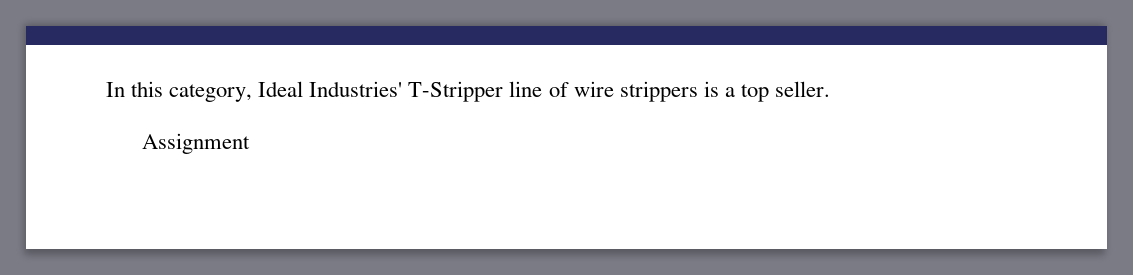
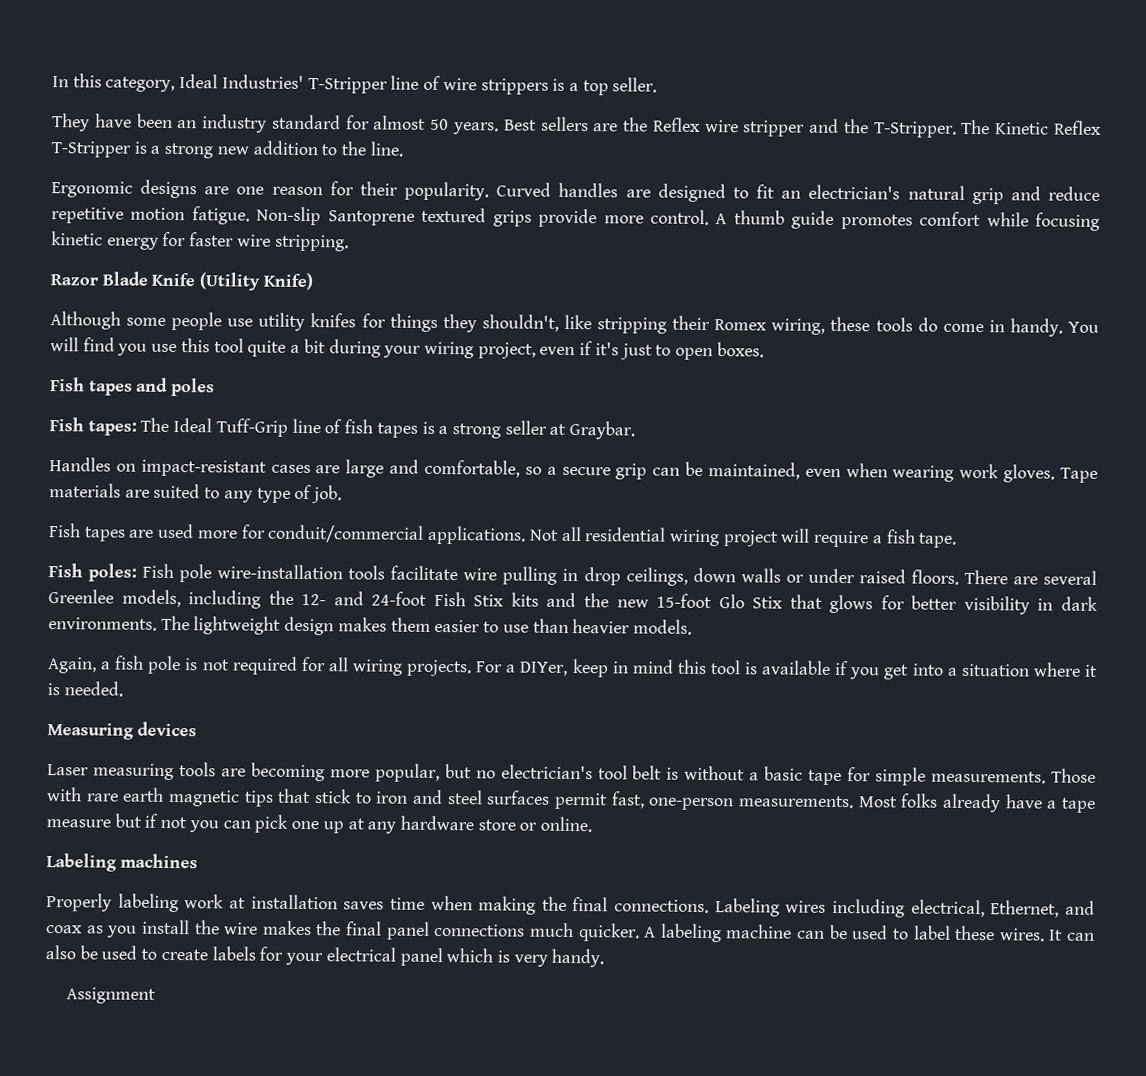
+ They have been an industry standard for almost 50 years. Best sellers are the Reflex wire stripper and the T-Stripper. The Kinetic Reflex T-Stripper is a strong new addition to the line.
+ Ergonomic designs are one reason for their popularity. Curved handles are designed to fit an electrician's natural grip and reduce repetitive motion fatigue. Non-slip Santoprene textured grips provide more control. A thumb guide promotes comfort while focusing kinetic energy for faster wire stripping.
+ Razor Blade Knife (Utility Knife)
+ Although some people use utility knifes for things they shouldn't, like stripping their Romex wiring, these tools do come in handy. You will find you use this tool quite a bit during your wiring project, even if it's just to open boxes.
+ Fish tapes and poles
+ Fish tapes: The Ideal Tuff-Grip line of fish tapes is a strong seller at Graybar.
+ Handles on impact-resistant cases are large and comfortable, so a secure grip can be maintained, even when wearing work gloves. Tape materials are suited to any type of job.
+ Fish tapes are used more for conduit/commercial applications. Not all residential wiring project will require a fish tape.
+ Fish poles: Fish pole wire-installation tools facilitate wire pulling in drop ceilings, down walls or under raised floors. There are several Greenlee models, including the 12- and 24-foot Fish Stix kits and the new 15-foot Glo Stix that glows for better visibility in dark environments. The lightweight design makes them easier to use than heavier models.
+ Again, a fish pole is not required for all wiring projects. For a DIYer, keep in mind this tool is available if you get into a situation where it is needed.
+ Measuring devices
+ Laser measuring tools are becoming more popular, but no electrician's tool belt is without a basic tape for simple measurements. Those with rare earth magnetic tips that stick to iron and steel surfaces permit fast, one-person measurements. Most folks already have a tape measure but if not you can pick one up at any hardware store or online.
+ Labeling machines
+ Properly labeling work at installation saves time when making the final connections. Labeling wires including electrical, Ethernet, and coax as you install the wire makes the final panel connections much quicker. A labeling machine can be used to label these wires. It can also be used to create labels for your electrical panel which is very handy.

